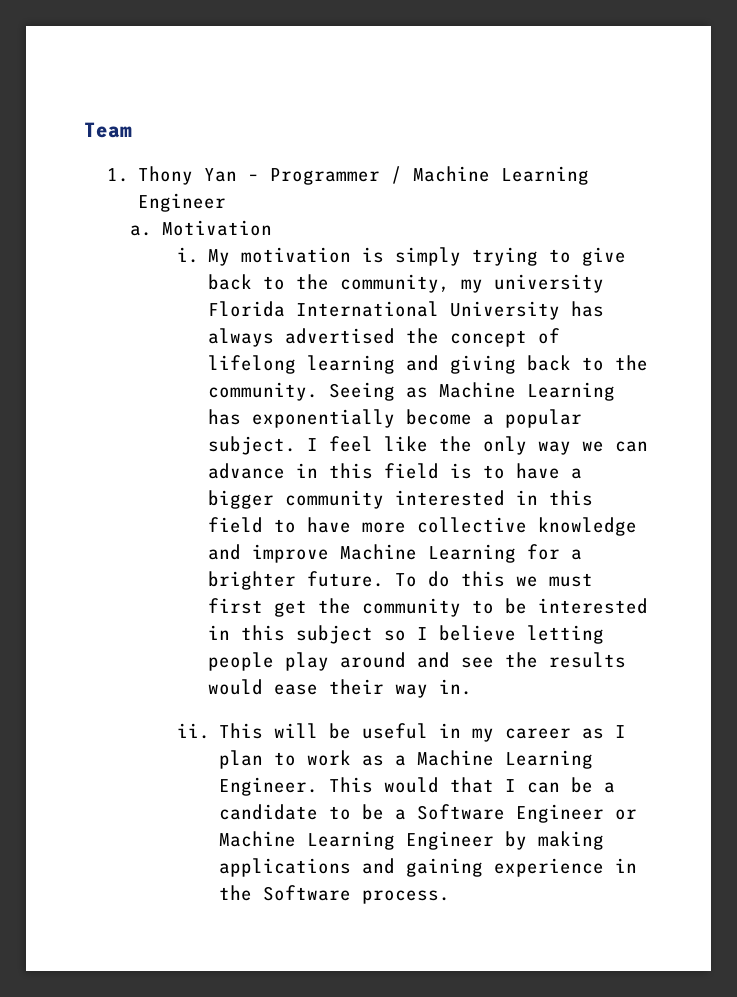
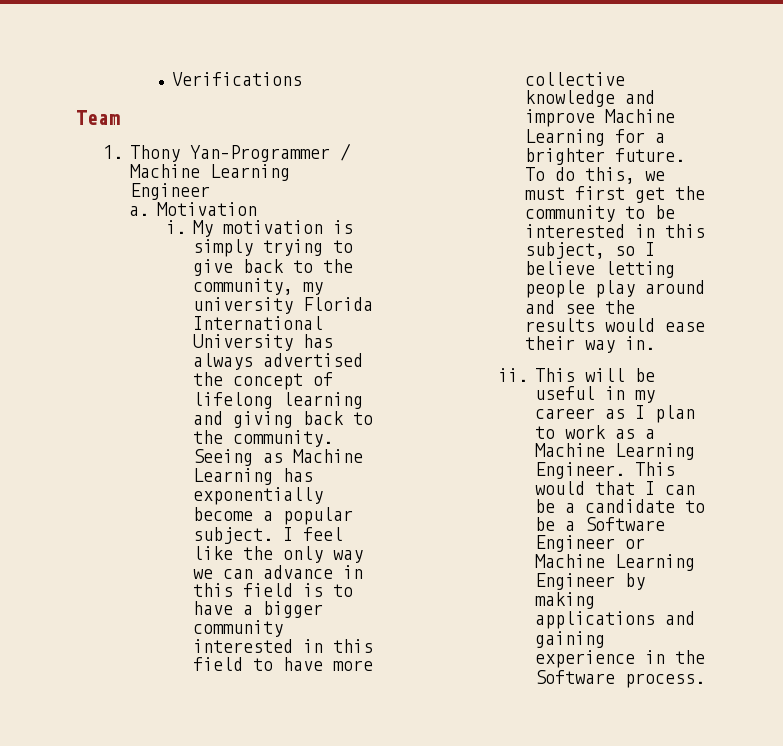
+ Verifications
- 1. Thony Yan – Programmer / Machine Learning Engineer
+ 1. Thony Yan–Programmer / Machine Learning Engineer
- To do this we must first get the community to be interested in this subject so I believe letting people play around and see the results would ease their way in.
+ To do this, we must first get the community to be interested in this subject, so I believe letting people play around and see the results would ease their way in.

